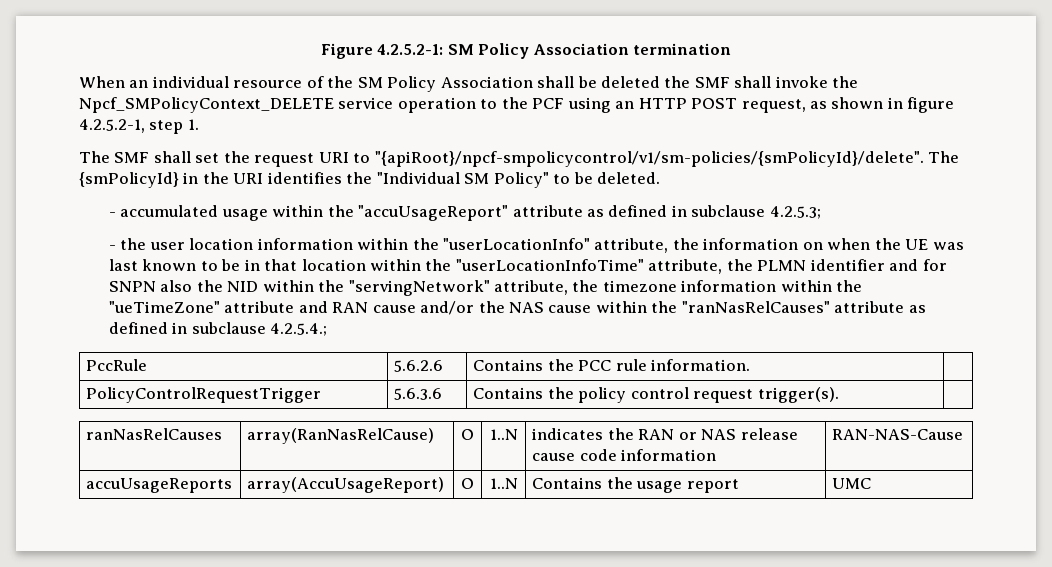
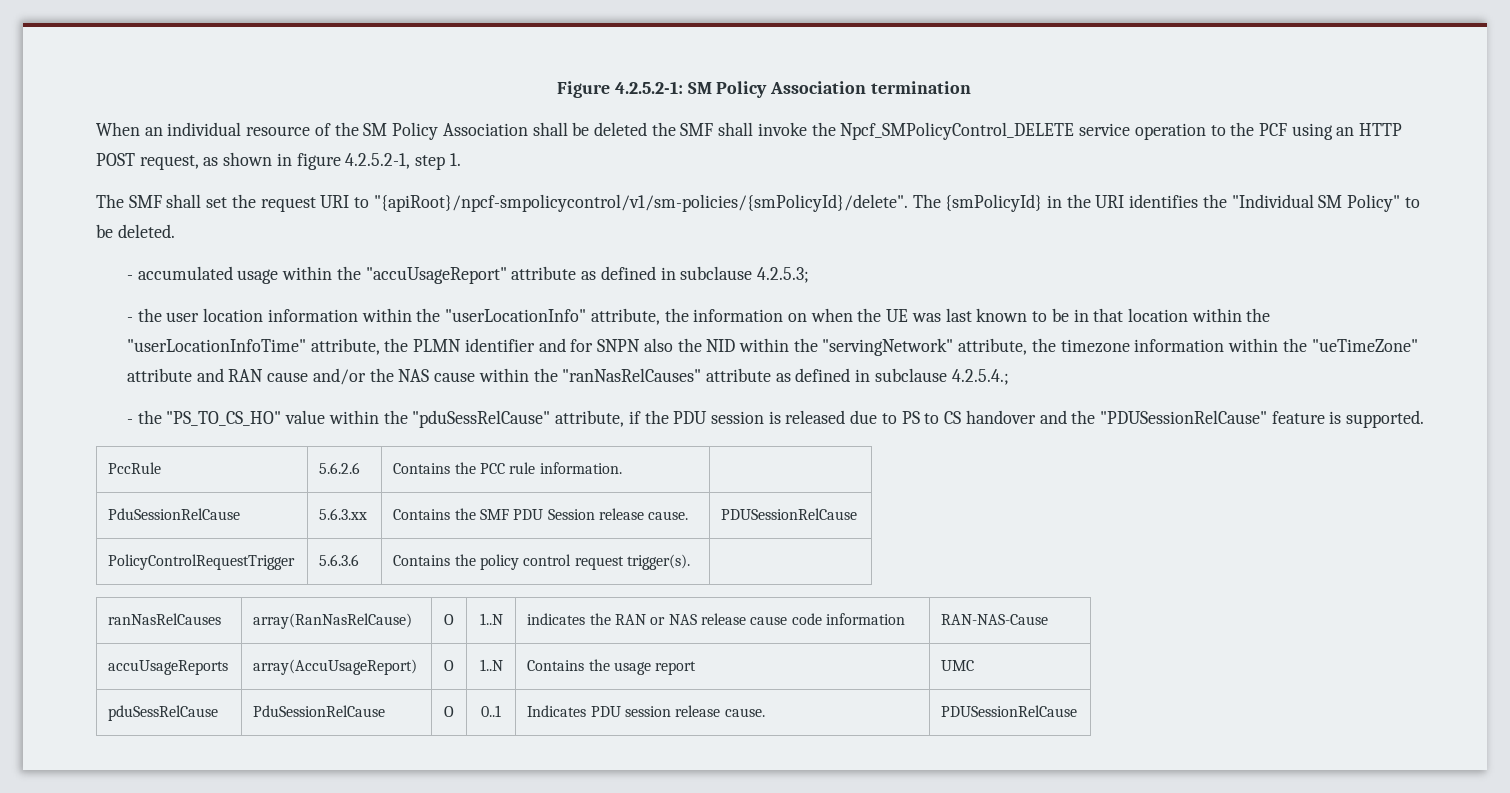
- When an individual resource of the SM Policy Association shall be deleted the SMF shall invoke the Npcf_SMPolicyContext_DELETE service operation to the PCF using an HTTP POST request, as shown in figure 4.2.5.2-1, step 1.
+ When an individual resource of the SM Policy Association shall be deleted the SMF shall invoke the Npcf_SMPolicyControl_DELETE service operation to the PCF using an HTTP POST request, as shown in figure 4.2.5.2-1, step 1.
+ - the "PS_TO_CS_HO" value within the "pduSessRelCause" attribute, if the PDU session is released due to PS to CS handover and the "PDUSessionRelCause" feature is supported.
+ PduSessionRelCause | 5.6.3.xx | Contains the SMF PDU Session release cause. | PDUSessionRelCause
+ pduSessRelCause | PduSessionRelCause | O | 0..1 | Indicates PDU session release cause. | PDUSessionRelCause

